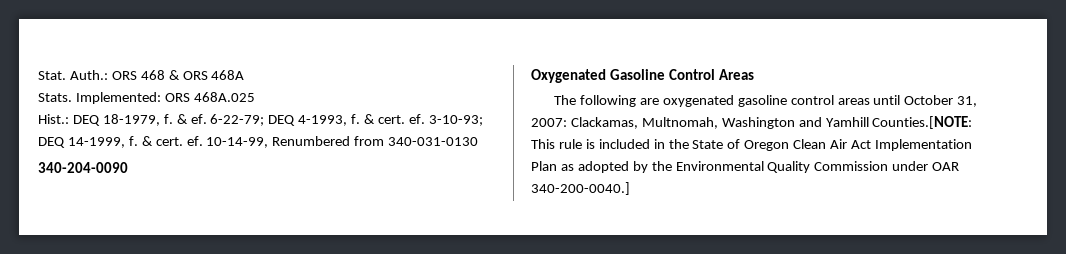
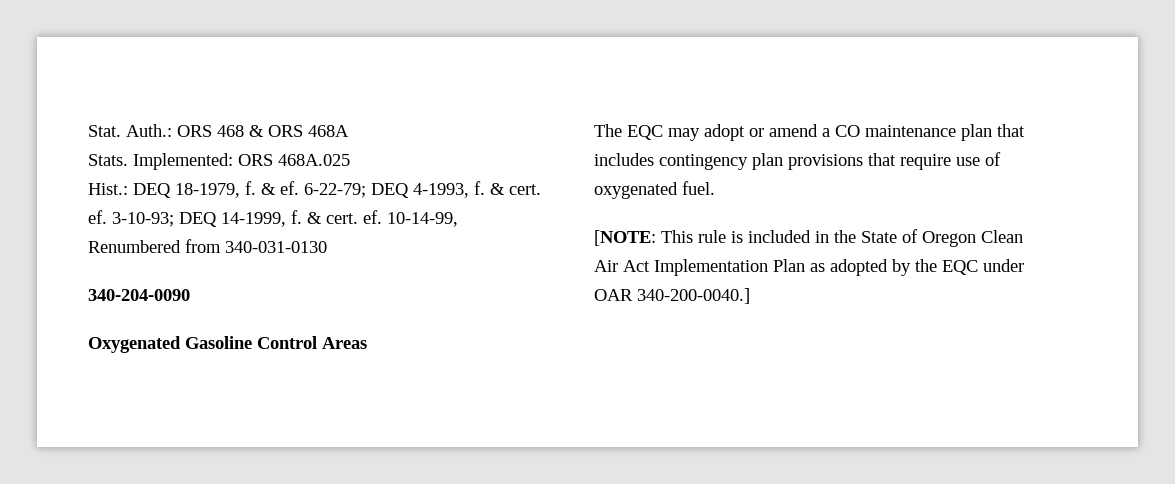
- The following are oxygenated gasoline control areas until October 31, 2007: Clackamas, Multnomah, Washington and Yamhill Counties.[NOTE: This rule is included in the State of Oregon Clean Air Act Implementation Plan as adopted by the Environmental Quality Commission under OAR 340-200-0040.]
+ The EQC may adopt or amend a CO maintenance plan that includes contingency plan provisions that require use of oxygenated fuel.
+ [NOTE: This rule is included in the State of Oregon Clean Air Act Implementation Plan as adopted by the EQC under OAR 340-200-0040.]

